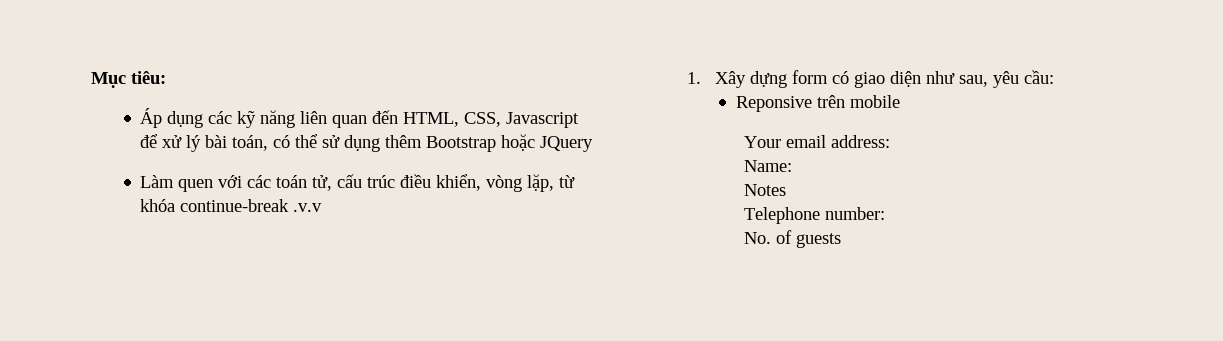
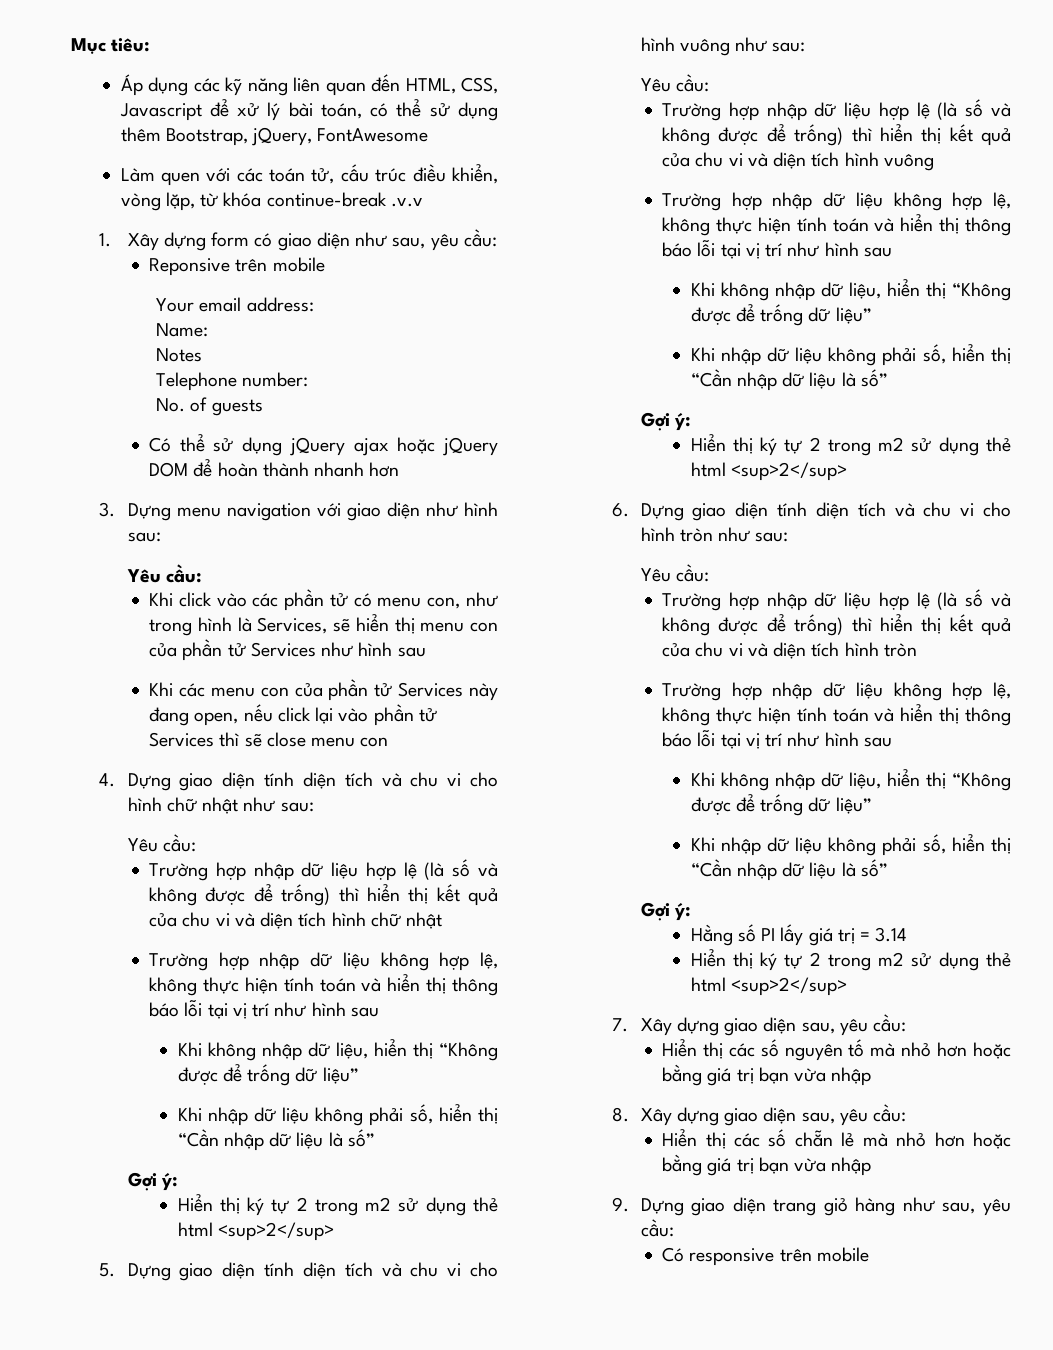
- Áp dụng các kỹ năng liên quan đến HTML, CSS, Javascript để xử lý bài toán, có thể sử dụng thêm Bootstrap hoặc JQuery
+ Áp dụng các kỹ năng liên quan đến HTML, CSS, Javascript để xử lý bài toán, có thể sử dụng thêm Bootstrap, jQuery, FontAwesome
+ Có thể sử dụng jQuery ajax hoặc jQuery DOM để hoàn thành nhanh hơn
+ 3. Dựng menu navigation với giao diện như hình sau:
+ Yêu cầu:
+ Khi click vào các phần tử có menu con, như trong hình là Services, sẽ hiển thị menu con của phần tử Services như hình sau
+ Khi các menu con của phần tử Services này đang open, nếu click lại vào phần tử Services thì sẽ close menu con
+ 4. Dựng giao diện tính diện tích và chu vi cho hình chữ nhật như sau:
+ Yêu cầu:
+ Trường hợp nhập dữ liệu hợp lệ (là số và không được để trống) thì hiển thị kết quả của chu vi và diện tích hình chữ nhật
+ Trường hợp nhập dữ liệu không hợp lệ, không thực hiện tính toán và hiển thị thông báo lỗi tại vị trí như hình sau
+ Khi không nhập dữ liệu, hiển thị “Không được để trống dữ liệu”
+ Khi nhập dữ liệu không phải số, hiển thị “Cần nhập dữ liệu là số”
+ Gợi ý:
+ Hiển thị ký tự 2 trong m2 sử dụng thẻ html <sup>2</sup>
+ 5. Dựng giao diện tính diện tích và chu vi cho hình vuông như sau:
+ Yêu cầu:
+ Trường hợp nhập dữ liệu hợp lệ (là số và không được để trống) thì hiển thị kết quả của chu vi và diện tích hình vuông
+ Trường hợp nhập dữ liệu không hợp lệ, không thực hiện tính toán và hiển thị thông báo lỗi tại vị trí như hình sau
+ Khi không nhập dữ liệu, hiển thị “Không được để trống dữ liệu”
+ Khi nhập dữ liệu không phải số, hiển thị “Cần nhập dữ liệu là số”
+ Gợi ý:
+ Hiển thị ký tự 2 trong m2 sử dụng thẻ html <sup>2</sup>
+ 6. Dựng giao diện tính diện tích và chu vi cho hình tròn như sau:
+ Yêu cầu:
+ Trường hợp nhập dữ liệu hợp lệ (là số và không được để trống) thì hiển thị kết quả của chu vi và diện tích hình tròn
+ Trường hợp nhập dữ liệu không hợp lệ, không thực hiện tính toán và hiển thị thông báo lỗi tại vị trí như hình sau
+ Khi không nhập dữ liệu, hiển thị “Không được để trống dữ liệu”
+ Khi nhập dữ liệu không phải số, hiển thị “Cần nhập dữ liệu là số”
+ Gợi ý:
+ Hằng số PI lấy giá trị = 3.14
+ Hiển thị ký tự 2 trong m2 sử dụng thẻ html <sup>2</sup>
+ 7. Xây dựng giao diện sau, yêu cầu:
+ Hiển thị các số nguyên tố mà nhỏ hơn hoặc bằng giá trị bạn vừa nhập
+ 8. Xây dựng giao diện sau, yêu cầu:
+ Hiển thị các số chẵn lẻ mà nhỏ hơn hoặc bằng giá trị bạn vừa nhập
+ 9. Dựng giao diện trang giỏ hàng như sau, yêu cầu:
+ Có responsive trên mobile

